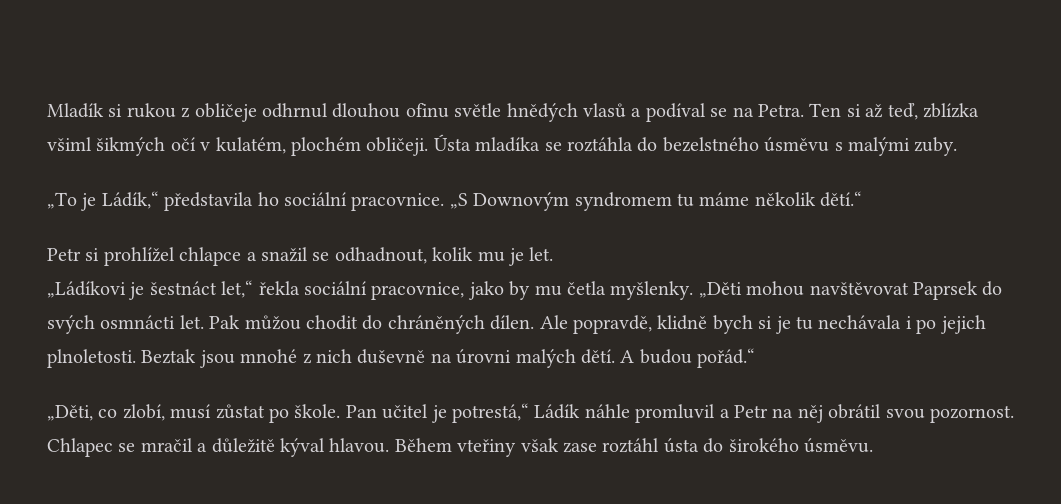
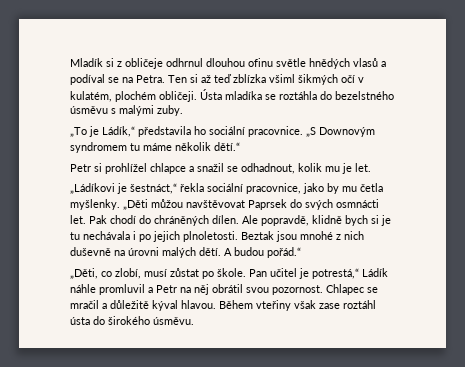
- Mladík si rukou z obličeje odhrnul dlouhou ofinu světle hnědých vlasů a podíval se na Petra.
+ Mladík si z obličeje odhrnul dlouhou ofinu světle hnědých vlasů a podíval se na Petra.
- Ten si až teď, zblízka všiml šikmých očí v kulatém, plochém obličeji.
+ Ten si až teď zblízka všiml šikmých očí v kulatém, plochém obličeji.
- „Ládíkovi je šestnáct let,“ řekla sociální pracovnice, jako by mu četla myšlenky.
+ „Ládíkovi je šestnáct,“ řekla sociální pracovnice, jako by mu četla myšlenky.
- „Děti mohou navštěvovat Paprsek do svých osmnácti let.
+ „Děti můžou navštěvovat Paprsek do svých osmnácti let.
- Pak můžou chodit do chráněných dílen.
+ Pak chodí do chráněných dílen.

